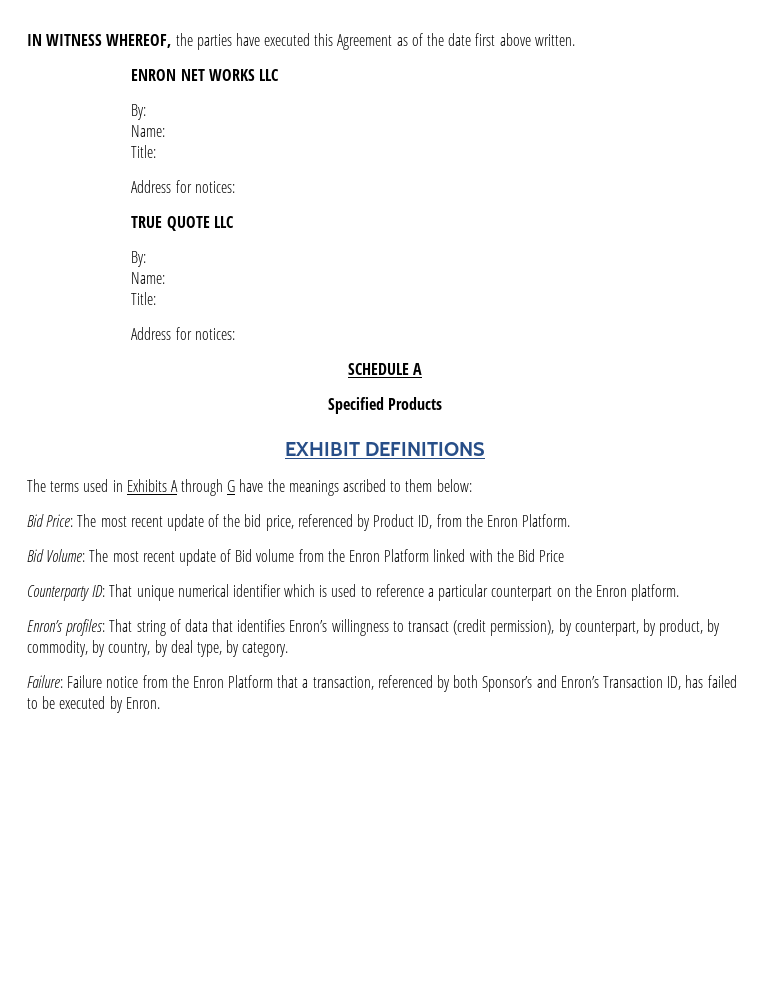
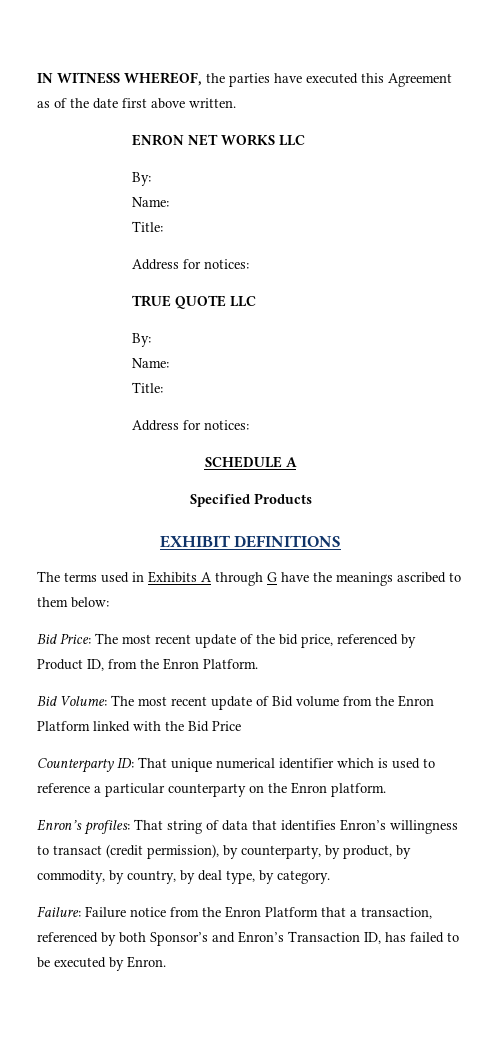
- Counterparty ID: That unique numerical identifier which is used to reference a particular counterpart on the Enron platform.
+ Counterparty ID: That unique numerical identifier which is used to reference a particular counterparty on the Enron platform.
- Enron’s profiles: That string of data that identifies Enron’s willingness to transact (credit permission), by counterpart, by product, by commodity, by country, by deal type, by category.
+ Enron’s profiles: That string of data that identifies Enron’s willingness to transact (credit permission), by counterparty, by product, by commodity, by country, by deal type, by category.

